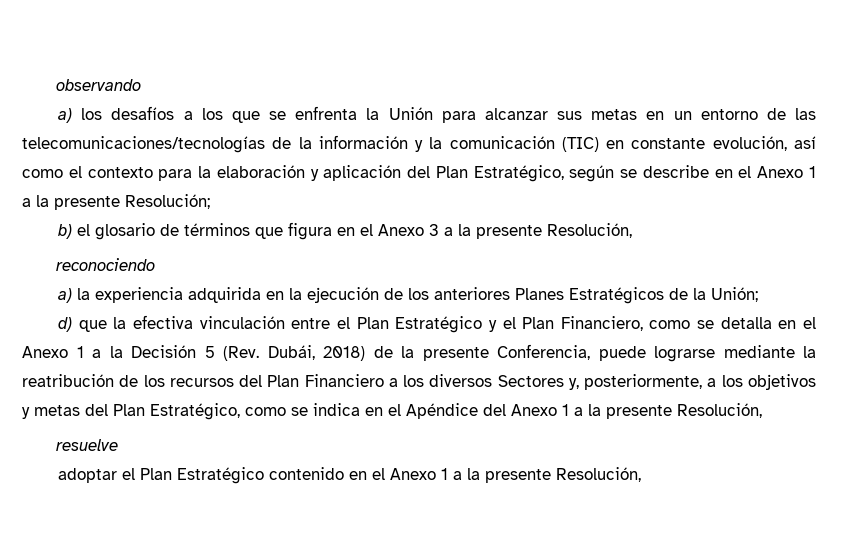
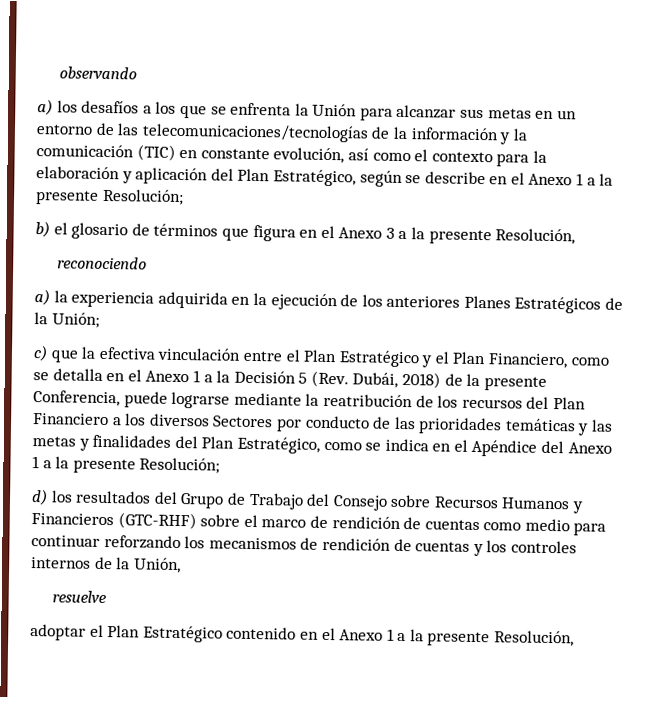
- d) que la efectiva vinculación entre el Plan Estratégico y el Plan Financiero, como se detalla en el Anexo 1 a la Decisión 5 (Rev. Dubái, 2018) de la presente Conferencia, puede lograrse mediante la reatribución de los recursos del Plan Financiero a los diversos Sectores y, posteriormente, a los objetivos y metas del Plan Estratégico, como se indica en el Apéndice del Anexo 1 a la presente Resolución,
+ c) que la efectiva vinculación entre el Plan Estratégico y el Plan Financiero, como se detalla en el Anexo 1 a la Decisión 5 (Rev. Dubái, 2018) de la presente Conferencia, puede lograrse mediante la reatribución de los recursos del Plan Financiero a los diversos Sectores por conducto de las prioridades temáticas y las metas y finalidades del Plan Estratégico, como se indica en el Apéndice del Anexo 1 a la presente Resolución;
+ d) los resultados del Grupo de Trabajo del Consejo sobre Recursos Humanos y Financieros (GTC-RHF) sobre el marco de rendición de cuentas como medio para continuar reforzando los mecanismos de rendición de cuentas y los controles internos de la Unión,

